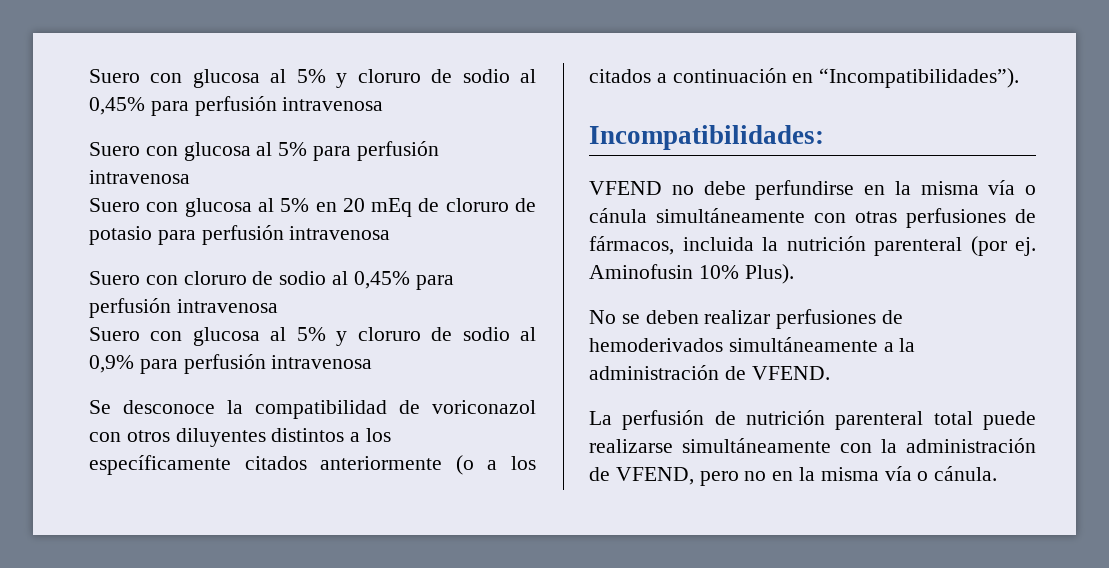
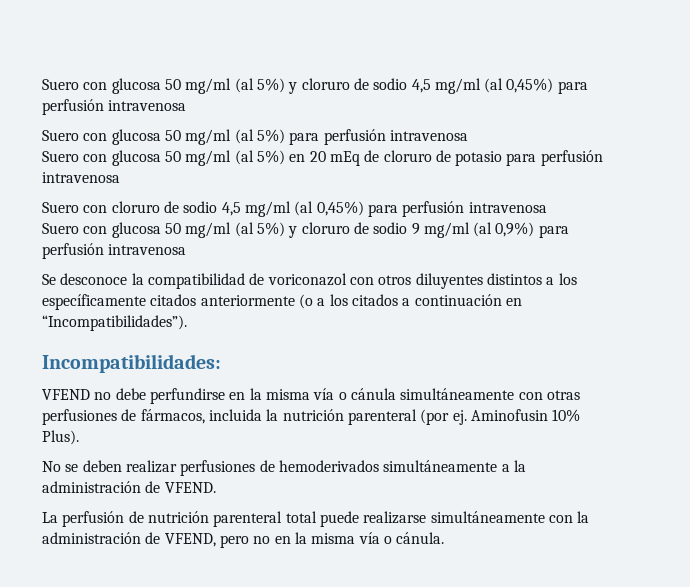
- Suero con glucosa al 5% y cloruro de sodio al 0,45% para perfusión intravenosa
- Suero con glucosa al 5% para perfusión intravenosa
- Suero con glucosa al 5% en 20 mEq de cloruro de potasio para perfusión intravenosa
+ Suero con glucosa 50 mg/ml (al 5%) y cloruro de sodio 4,5 mg/ml (al 0,45%) para perfusión intravenosa
+ Suero con glucosa 50 mg/ml (al 5%) para perfusión intravenosa
+ Suero con glucosa 50 mg/ml (al 5%) en 20 mEq de cloruro de potasio para perfusión intravenosa
- Suero con cloruro de sodio al 0,45% para perfusión intravenosa
- Suero con glucosa al 5% y cloruro de sodio al 0,9% para perfusión intravenosa
+ Suero con cloruro de sodio 4,5 mg/ml (al 0,45%) para perfusión intravenosa
+ Suero con glucosa 50 mg/ml (al 5%) y cloruro de sodio 9 mg/ml (al 0,9%) para perfusión intravenosa

